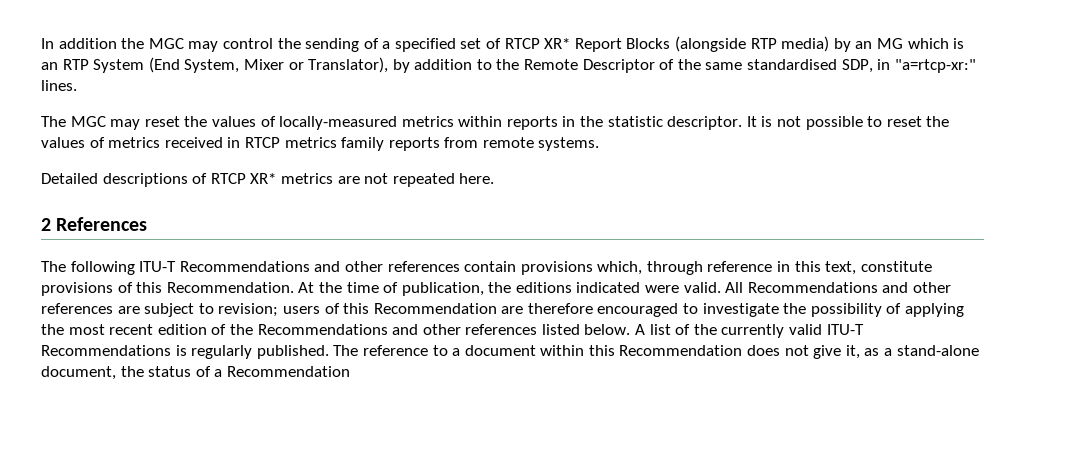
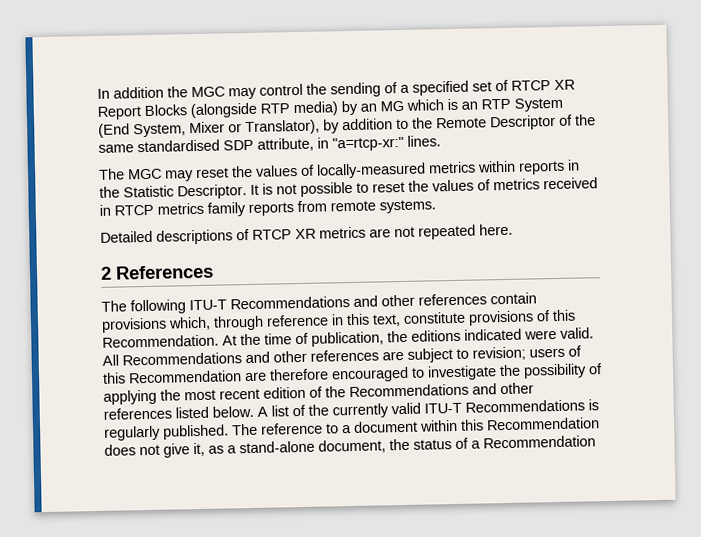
- In addition the MGC may control the sending of a specified set of RTCP XR* Report Blocks (alongside RTP media) by an MG which is an RTP System (End System, Mixer or Translator), by addition to the Remote Descriptor of the same standardised SDP, in "a=rtcp-xr:" lines.
+ In addition the MGC may control the sending of a specified set of RTCP XR Report Blocks (alongside RTP media) by an MG which is an RTP System (End System, Mixer or Translator), by addition to the Remote Descriptor of the same standardised SDP attribute, in "a=rtcp-xr:" lines.
- The MGC may reset the values of locally-measured metrics within reports in the statistic descriptor.
+ The MGC may reset the values of locally-measured metrics within reports in the Statistic Descriptor.
- Detailed descriptions of RTCP XR* metrics are not repeated here.
+ Detailed descriptions of RTCP XR metrics are not repeated here.

